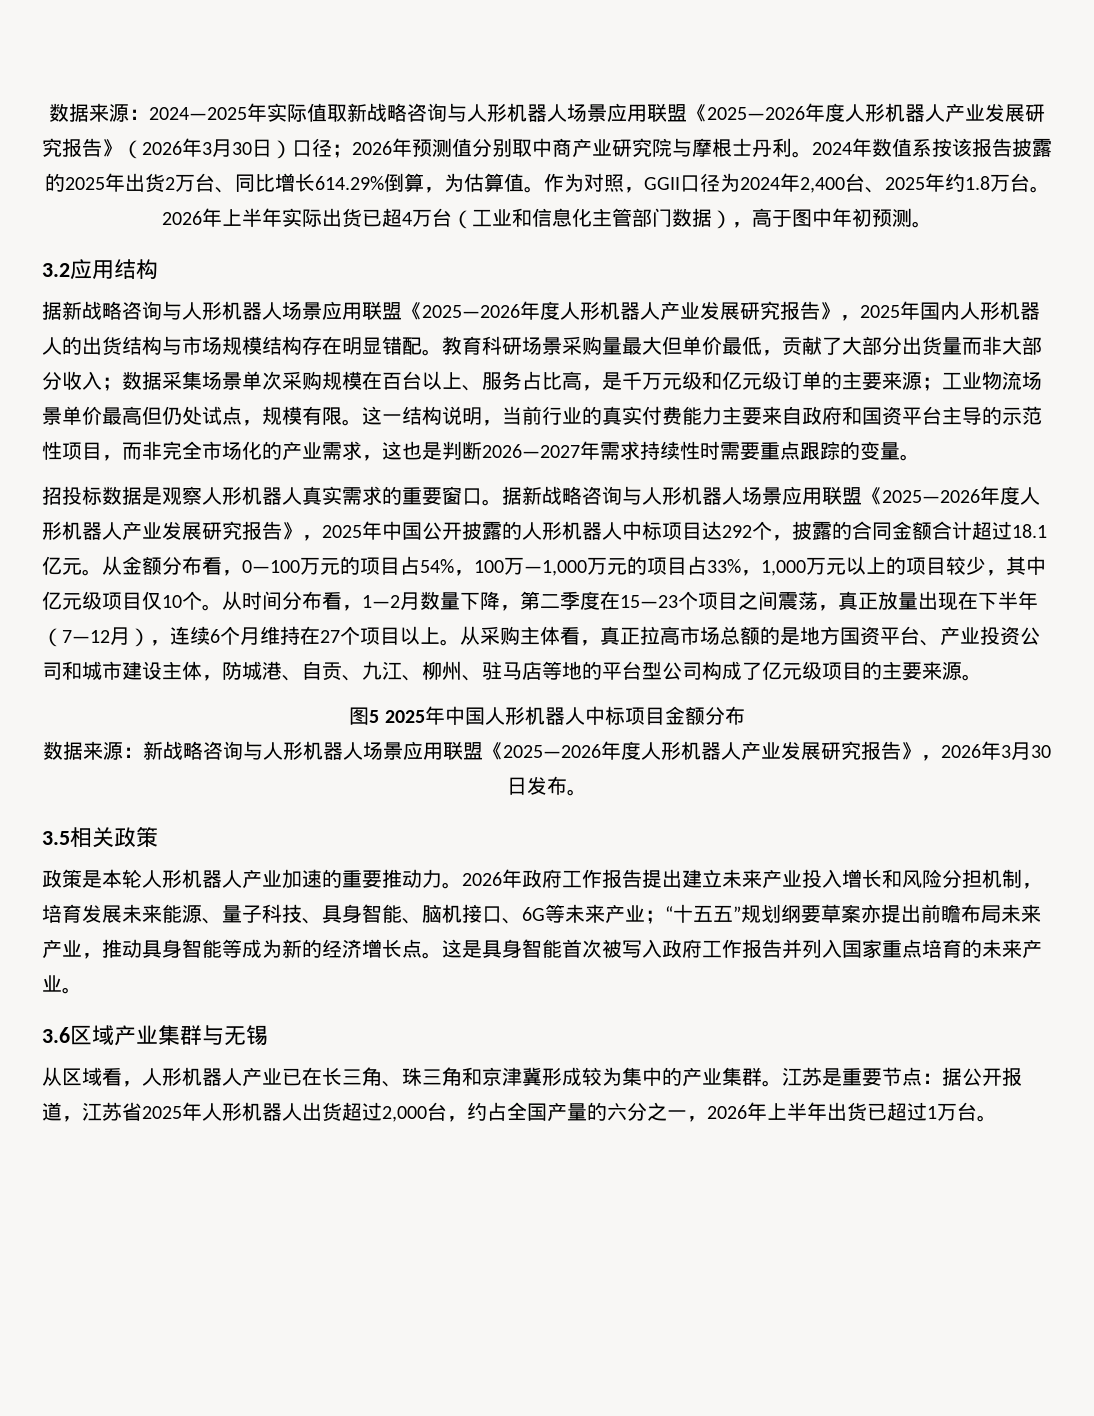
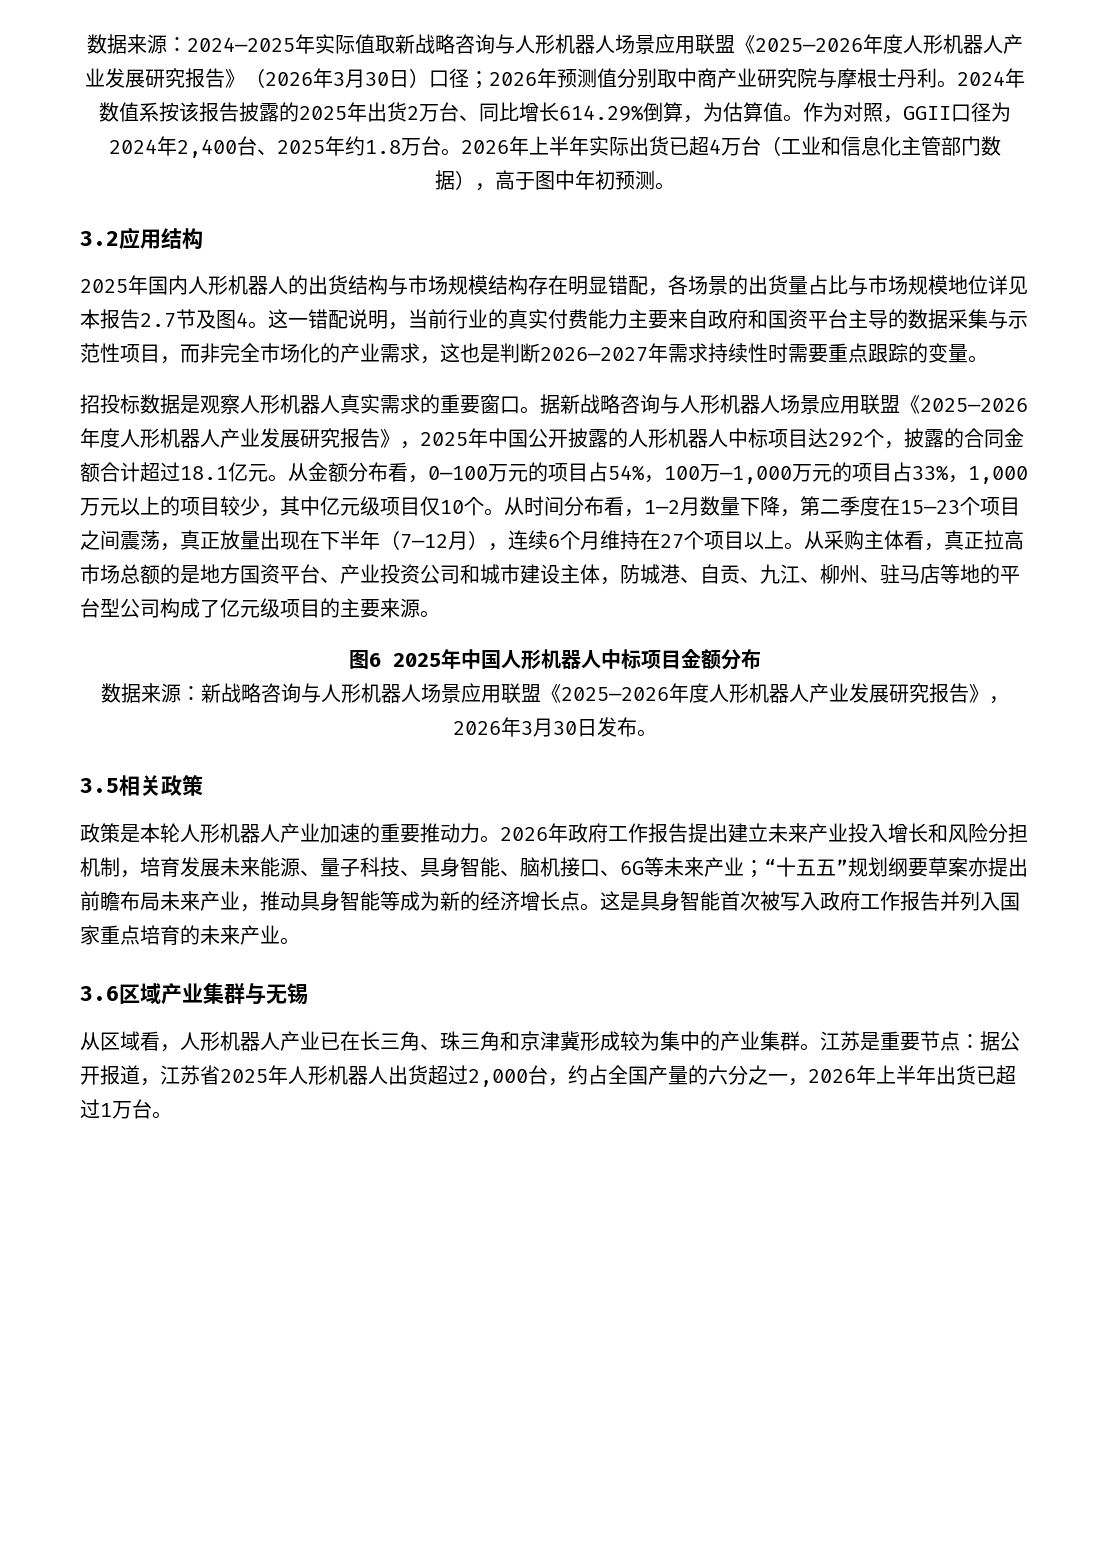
- 据新战略咨询与人形机器人场景应用联盟《2025—2026年度人形机器人产业发展研究报告》，2025年国内人形机器人的出货结构与市场规模结构存在明显错配。教育科研场景采购量最大但单价最低，贡献了大部分出货量而非大部分收入；数据采集场景单次采购规模在百台以上、服务占比高，是千万元级和亿元级订单的主要来源；工业物流场景单价最高但仍处试点，规模有限。这一结构说明，当前行业的真实付费能力主要来自政府和国资平台主导的示范性项目，而非完全市场化的产业需求，这也是判断2026—2027年需求持续性时需要重点跟踪的变量。
+ 2025年国内人形机器人的出货结构与市场规模结构存在明显错配，各场景的出货量占比与市场规模地位详见本报告2.7节及图4。这一错配说明，当前行业的真实付费能力主要来自政府和国资平台主导的数据采集与示范性项目，而非完全市场化的产业需求，这也是判断2026—2027年需求持续性时需要重点跟踪的变量。
- 图5 2025年中国人形机器人中标项目金额分布
+ 图6 2025年中国人形机器人中标项目金额分布

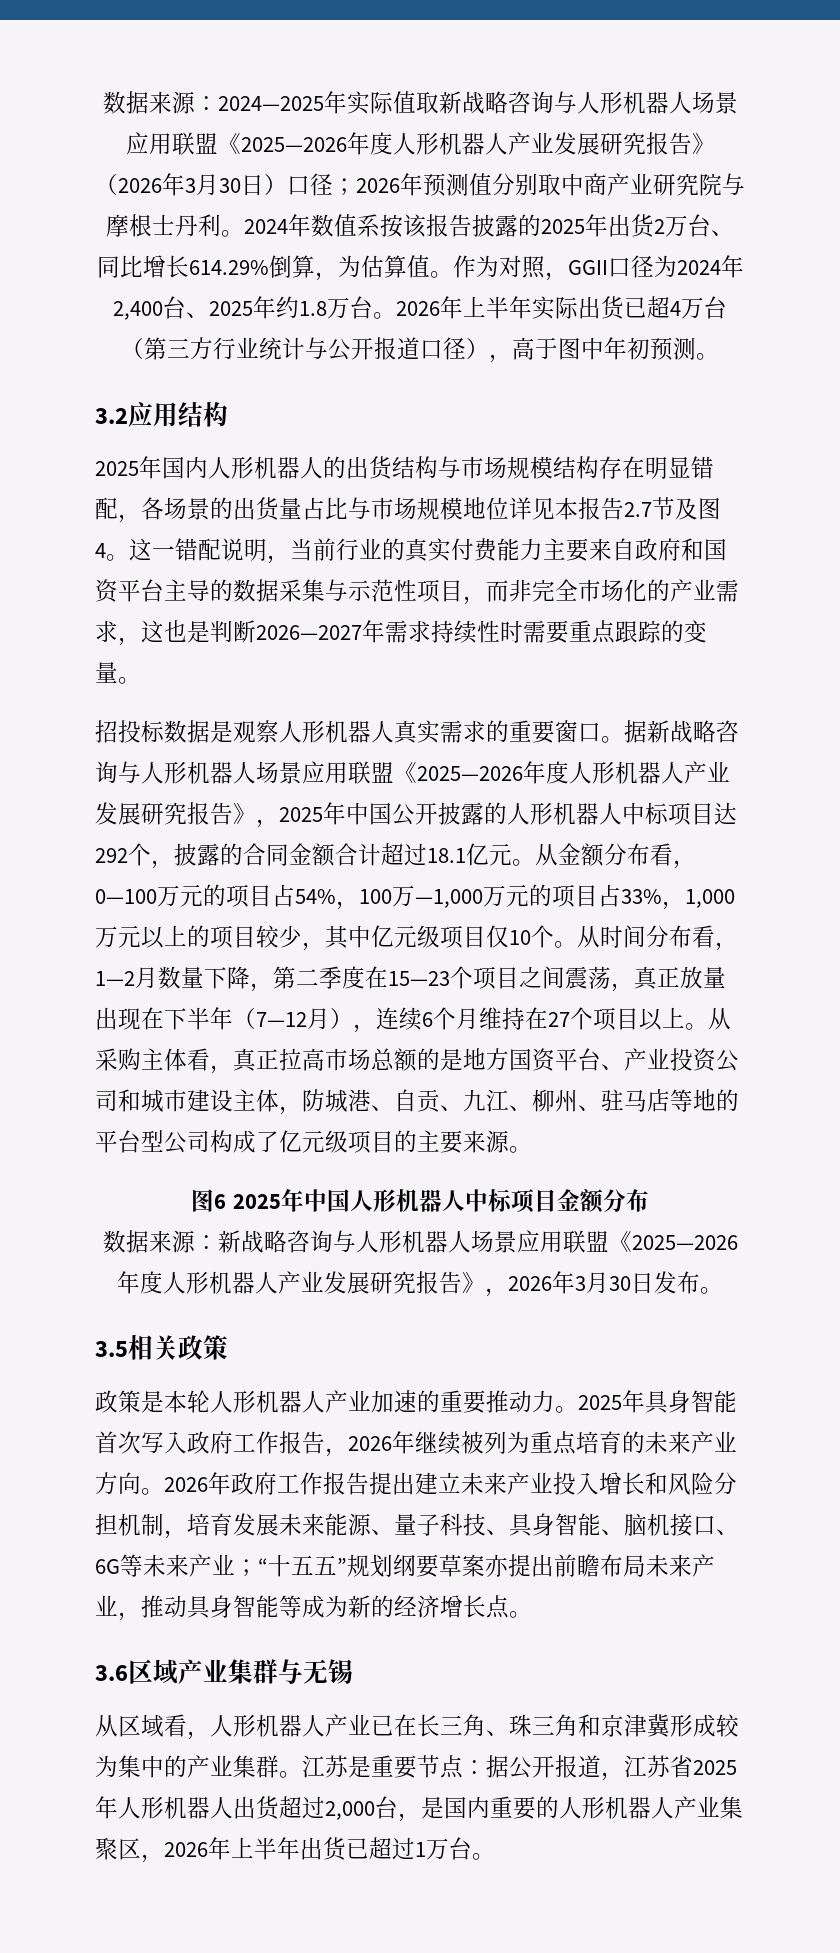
- 2026年上半年实际出货已超4万台（工业和信息化主管部门数据），高于图中年初预测。
+ 2026年上半年实际出货已超4万台（第三方行业统计与公开报道口径），高于图中年初预测。
+ 2025年具身智能首次写入政府工作报告，2026年继续被列为重点培育的未来产业方向。
- 这是具身智能首次被写入政府工作报告并列入国家重点培育的未来产业。
- 江苏是重要节点：据公开报道，江苏省2025年人形机器人出货超过2,000台，约占全国产量的六分之一，2026年上半年出货已超过1万台。
+ 江苏是重要节点：据公开报道，江苏省2025年人形机器人出货超过2,000台，是国内重要的人形机器人产业集聚区，2026年上半年出货已超过1万台。

